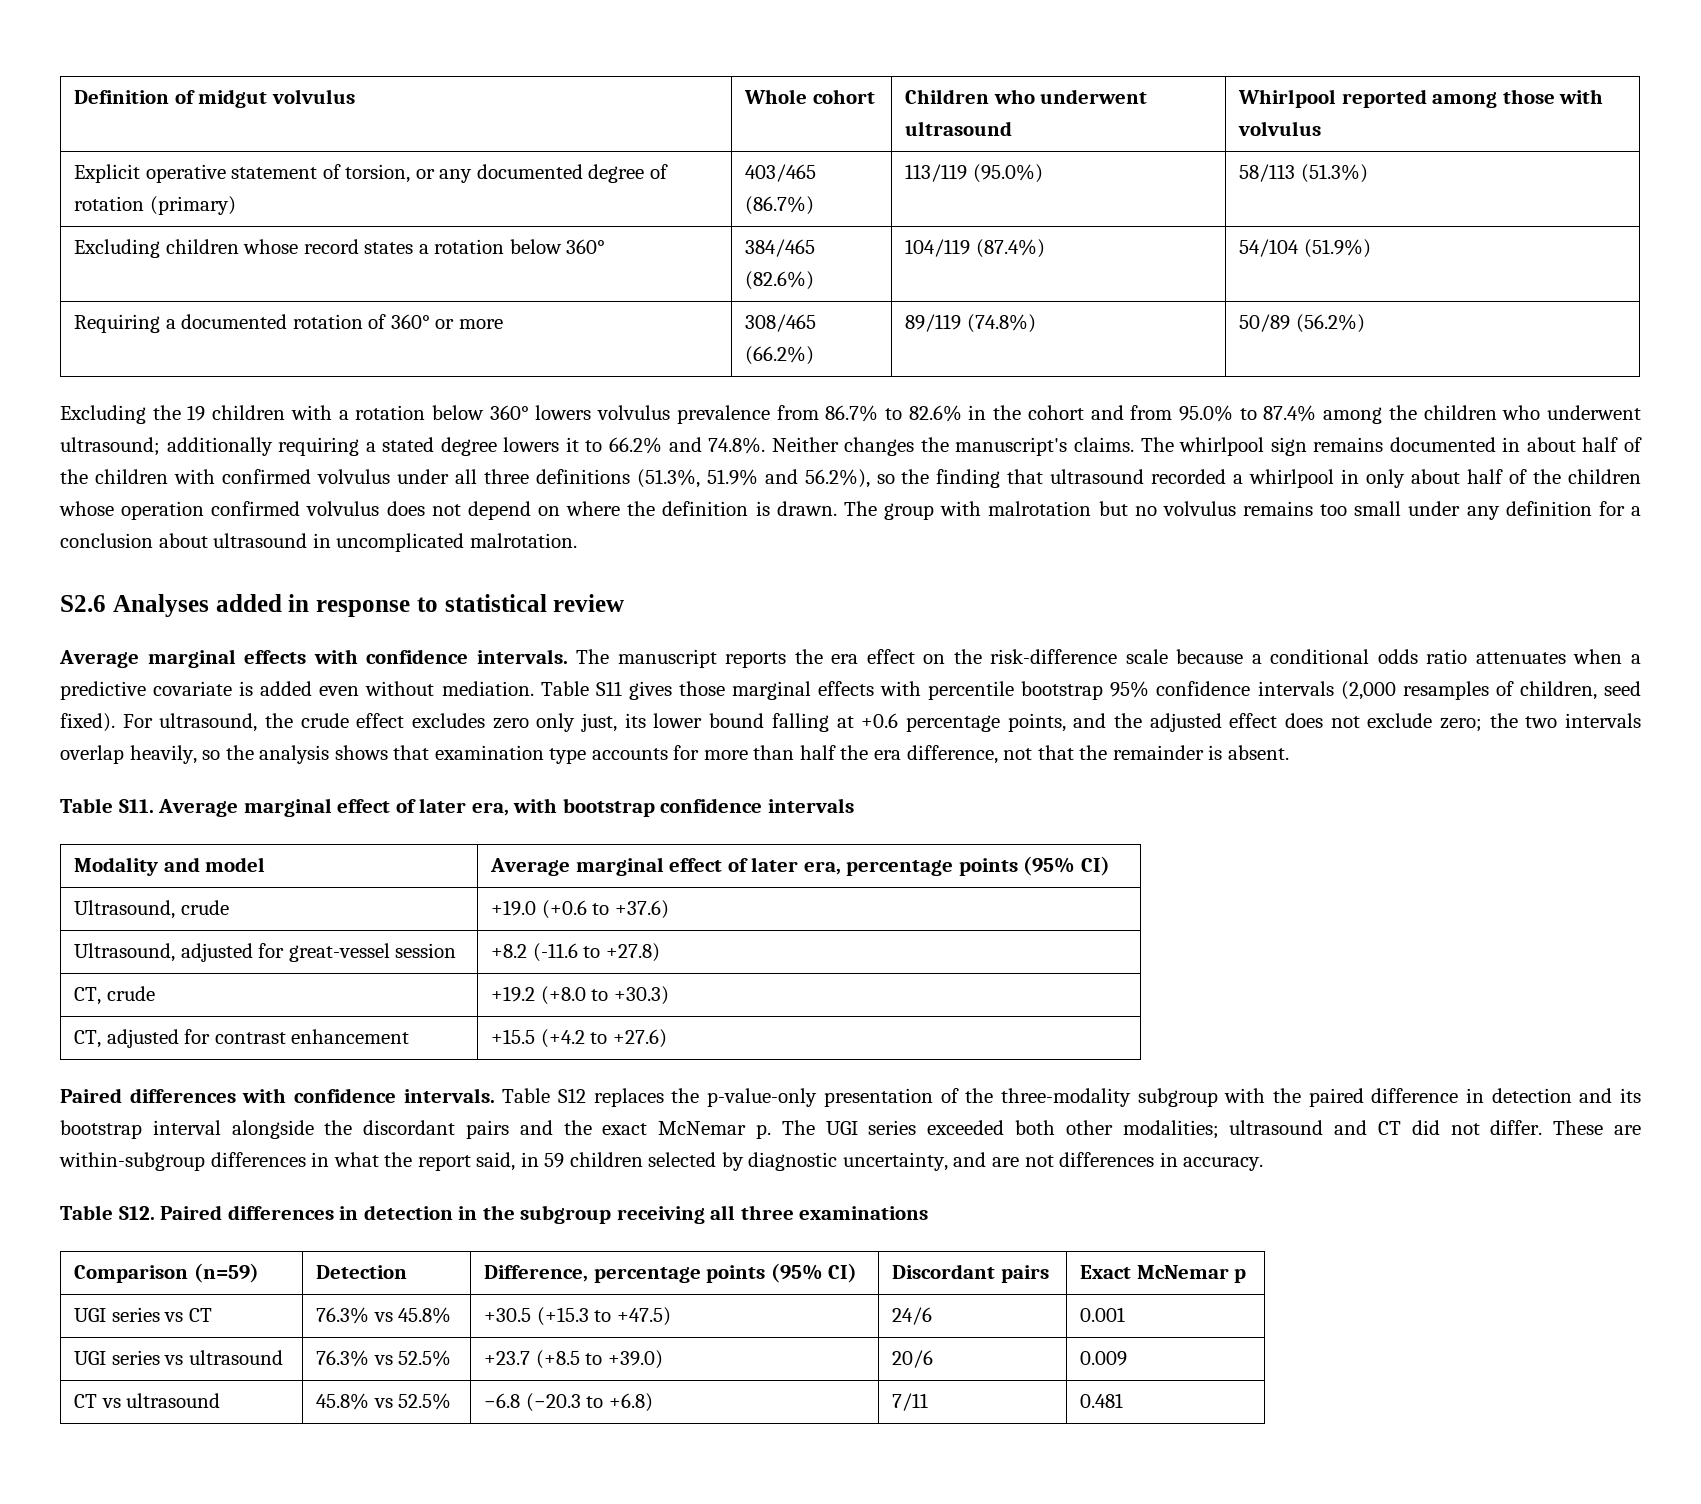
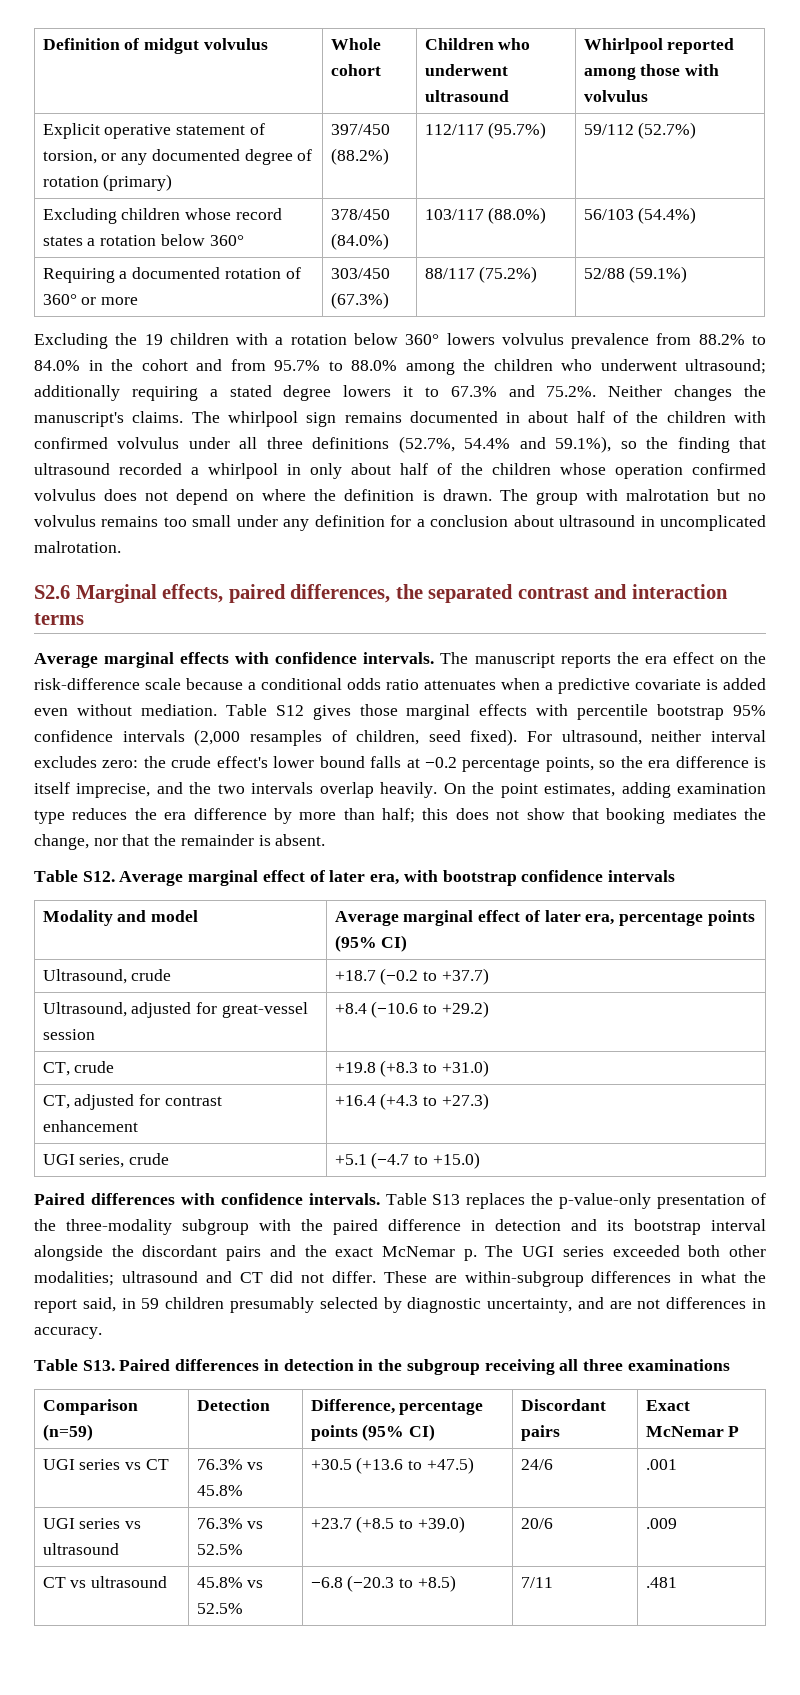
- Explicit operative statement of torsion, or any documented degree of rotation (primary) | 403/465 (86.7%) | 113/119 (95.0%) | 58/113 (51.3%)
+ Explicit operative statement of torsion, or any documented degree of rotation (primary) | 397/450 (88.2%) | 112/117 (95.7%) | 59/112 (52.7%)
- Excluding children whose record states a rotation below 360° | 384/465 (82.6%) | 104/119 (87.4%) | 54/104 (51.9%)
+ Excluding children whose record states a rotation below 360° | 378/450 (84.0%) | 103/117 (88.0%) | 56/103 (54.4%)
- Requiring a documented rotation of 360° or more | 308/465 (66.2%) | 89/119 (74.8%) | 50/89 (56.2%)
+ Requiring a documented rotation of 360° or more | 303/450 (67.3%) | 88/117 (75.2%) | 52/88 (59.1%)
- Excluding the 19 children with a rotation below 360° lowers volvulus prevalence from 86.7% to 82.6% in the cohort and from 95.0% to 87.4% among the children who underwent ultrasound; additionally requiring a stated degree lowers it to 66.2% and 74.8%. Neither changes the manuscript's claims.
+ Excluding the 19 children with a rotation below 360° lowers volvulus prevalence from 88.2% to 84.0% in the cohort and from 95.7% to 88.0% among the children who underwent ultrasound; additionally requiring a stated degree lowers it to 67.3% and 75.2%. Neither changes the manuscript's claims.
- The whirlpool sign remains documented in about half of the children with confirmed volvulus under all three definitions (51.3%, 51.9% and 56.2%), so the finding that ultrasound recorded a whirlpool in only about half of the children whose operation confirmed volvulus does not depend on where the definition is drawn.
+ The whirlpool sign remains documented in about half of the children with confirmed volvulus under all three definitions (52.7%, 54.4% and 59.1%), so the finding that ultrasound recorded a whirlpool in only about half of the children whose operation confirmed volvulus does not depend on where the definition is drawn.
- S2.6 Analyses added in response to statistical review
+ S2.6 Marginal effects, paired differences, the separated contrast and interaction terms
- Table S11 gives those marginal effects with percentile bootstrap 95% confidence intervals (2,000 resamples of children, seed fixed).
+ Table S12 gives those marginal effects with percentile bootstrap 95% confidence intervals (2,000 resamples of children, seed fixed).
- For ultrasound, the crude effect excludes zero only just, its lower bound falling at +0.6 percentage points, and the adjusted effect does not exclude zero; the two intervals overlap heavily, so the analysis shows that examination type accounts for more than half the era difference, not that the remainder is absent.
+ For ultrasound, neither interval excludes zero: the crude effect's lower bound falls at −0.2 percentage points, so the era difference is itself imprecise, and the two intervals overlap heavily. On the point estimates, adding examination type reduces the era difference by more than half; this does not show that booking mediates the change, nor that the remainder is absent.
- Table S11. Average marginal effect of later era, with bootstrap confidence intervals
+ Table S12. Average marginal effect of later era, with bootstrap confidence intervals
- Ultrasound, crude | +19.0 (+0.6 to +37.6)
+ Ultrasound, crude | +18.7 (−0.2 to +37.7)
- Ultrasound, adjusted for great-vessel session | +8.2 (-11.6 to +27.8)
- CT, crude | +19.2 (+8.0 to +30.3)
+ Ultrasound, adjusted for great-vessel session | +8.4 (−10.6 to +29.2)
+ CT, crude | +19.8 (+8.3 to +31.0)
- CT, adjusted for contrast enhancement | +15.5 (+4.2 to +27.6)
+ CT, adjusted for contrast enhancement | +16.4 (+4.3 to +27.3)
+ UGI series, crude | +5.1 (−4.7 to +15.0)
- Table S12 replaces the p-value-only presentation of the three-modality subgroup with the paired difference in detection and its bootstrap interval alongside the discordant pairs and the exact McNemar p. The UGI series exceeded both other modalities; ultrasound and CT did not differ.
+ Table S13 replaces the p-value-only presentation of the three-modality subgroup with the paired difference in detection and its bootstrap interval alongside the discordant pairs and the exact McNemar p. The UGI series exceeded both other modalities; ultrasound and CT did not differ.
- These are within-subgroup differences in what the report said, in 59 children selected by diagnostic uncertainty, and are not differences in accuracy.
+ These are within-subgroup differences in what the report said, in 59 children presumably selected by diagnostic uncertainty, and are not differences in accuracy.
- Table S12. Paired differences in detection in the subgroup receiving all three examinations
+ Table S13. Paired differences in detection in the subgroup receiving all three examinations
- Comparison (n=59) | Detection | Difference, percentage points (95% CI) | Discordant pairs | Exact McNemar p
+ Comparison (n=59) | Detection | Difference, percentage points (95% CI) | Discordant pairs | Exact McNemar P
- UGI series vs CT | 76.3% vs 45.8% | +30.5 (+15.3 to +47.5) | 24/6 | 0.001
+ UGI series vs CT | 76.3% vs 45.8% | +30.5 (+13.6 to +47.5) | 24/6 | .001
- UGI series vs ultrasound | 76.3% vs 52.5% | +23.7 (+8.5 to +39.0) | 20/6 | 0.009
+ UGI series vs ultrasound | 76.3% vs 52.5% | +23.7 (+8.5 to +39.0) | 20/6 | .009
- CT vs ultrasound | 45.8% vs 52.5% | −6.8 (−20.3 to +6.8) | 7/11 | 0.481
+ CT vs ultrasound | 45.8% vs 52.5% | −6.8 (−20.3 to +8.5) | 7/11 | .481

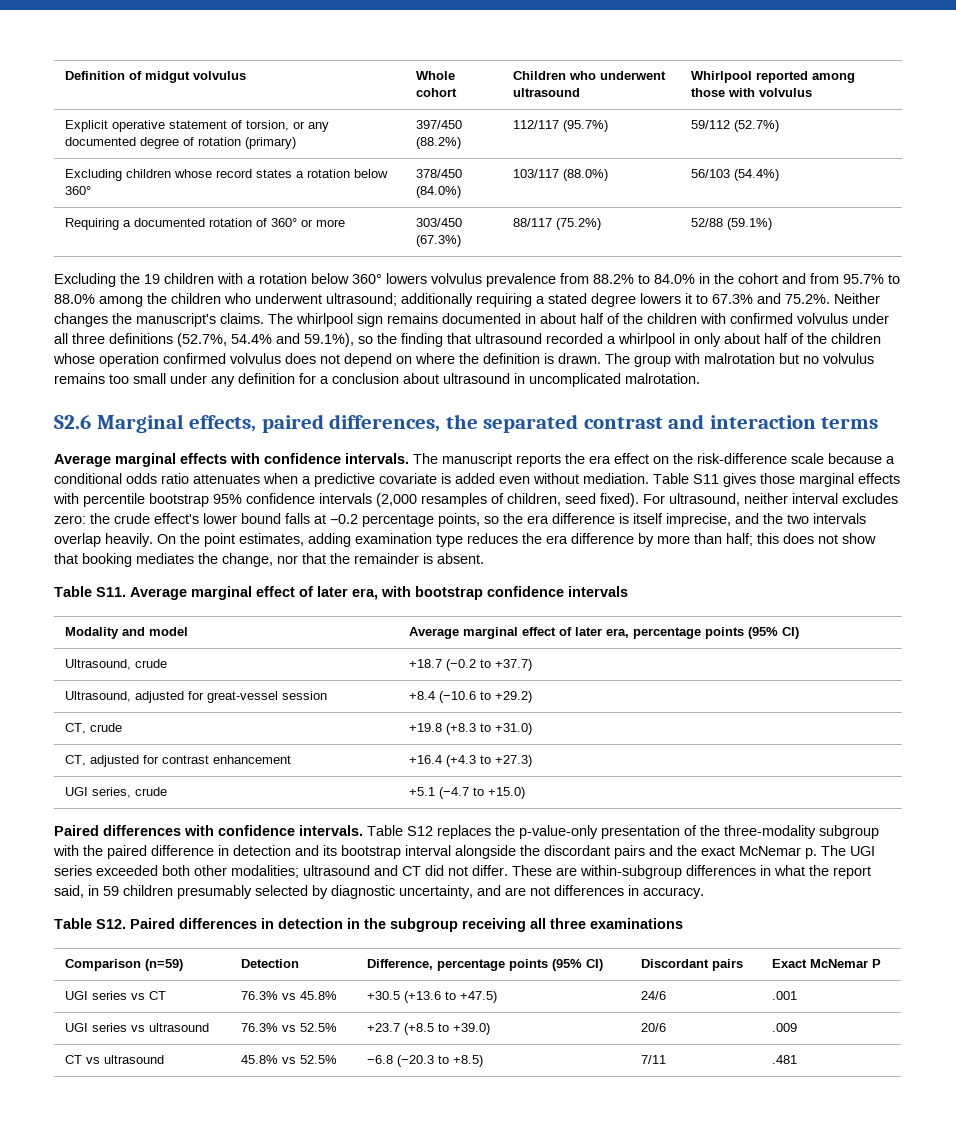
- Table S12 gives those marginal effects with percentile bootstrap 95% confidence intervals (2,000 resamples of children, seed fixed).
+ Table S11 gives those marginal effects with percentile bootstrap 95% confidence intervals (2,000 resamples of children, seed fixed).
- Table S12. Average marginal effect of later era, with bootstrap confidence intervals
+ Table S11. Average marginal effect of later era, with bootstrap confidence intervals
- Table S13 replaces the p-value-only presentation of the three-modality subgroup with the paired difference in detection and its bootstrap interval alongside the discordant pairs and the exact McNemar p. The UGI series exceeded both other modalities; ultrasound and CT did not differ.
+ Table S12 replaces the p-value-only presentation of the three-modality subgroup with the paired difference in detection and its bootstrap interval alongside the discordant pairs and the exact McNemar p. The UGI series exceeded both other modalities; ultrasound and CT did not differ.
- Table S13. Paired differences in detection in the subgroup receiving all three examinations
+ Table S12. Paired differences in detection in the subgroup receiving all three examinations

